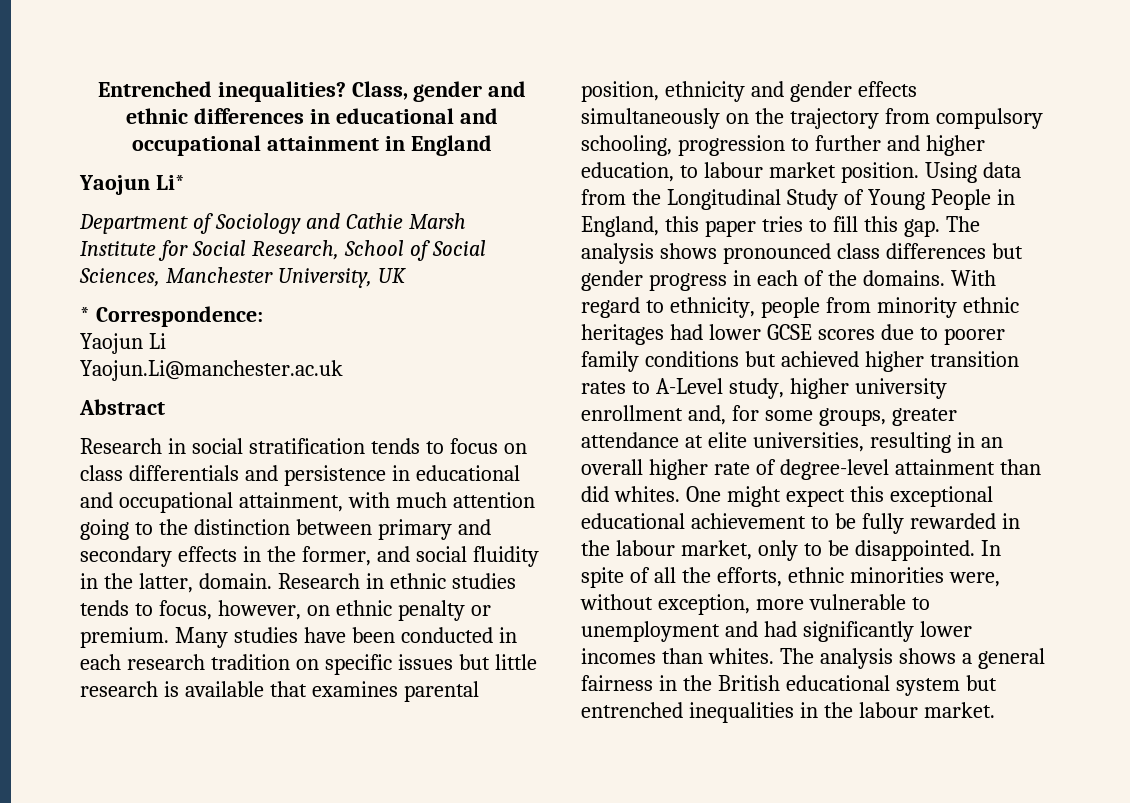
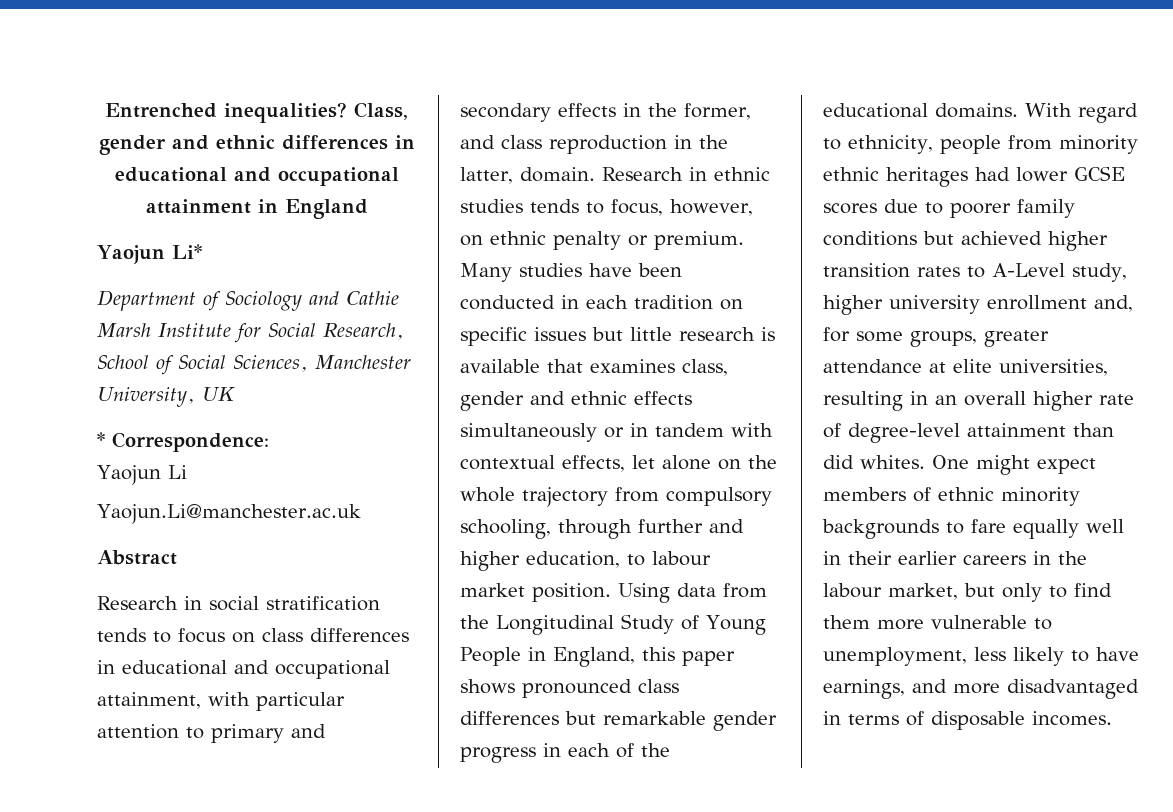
- Research in social stratification tends to focus on class differentials and persistence in educational and occupational attainment, with much attention going to the distinction between primary and secondary effects in the former, and social fluidity in the latter, domain.
+ Research in social stratification tends to focus on class differences in educational and occupational attainment, with particular attention to primary and secondary effects in the former, and class reproduction in the latter, domain.
- Many studies have been conducted in each research tradition on specific issues but little research is available that examines parental position, ethnicity and gender effects simultaneously on the trajectory from compulsory schooling, progression to further and higher education, to labour market position.
+ Many studies have been conducted in each tradition on specific issues but little research is available that examines class, gender and ethnic effects simultaneously or in tandem with contextual effects, let alone on the whole trajectory from compulsory schooling, through further and higher education, to labour market position.
- Using data from the Longitudinal Study of Young People in England, this paper tries to fill this gap. The analysis shows pronounced class differences but gender progress in each of the domains.
+ Using data from the Longitudinal Study of Young People in England, this paper shows pronounced class differences but remarkable gender progress in each of the educational domains.
- One might expect this exceptional educational achievement to be fully rewarded in the labour market, only to be disappointed. In spite of all the efforts, ethnic minorities were, without exception, more vulnerable to unemployment and had significantly lower incomes than whites. The analysis shows a general fairness in the British educational system but entrenched inequalities in the labour market.
+ One might expect members of ethnic minority backgrounds to fare equally well in their earlier careers in the labour market, but only to find them more vulnerable to unemployment, less likely to have earnings, and more disadvantaged in terms of disposable incomes.

